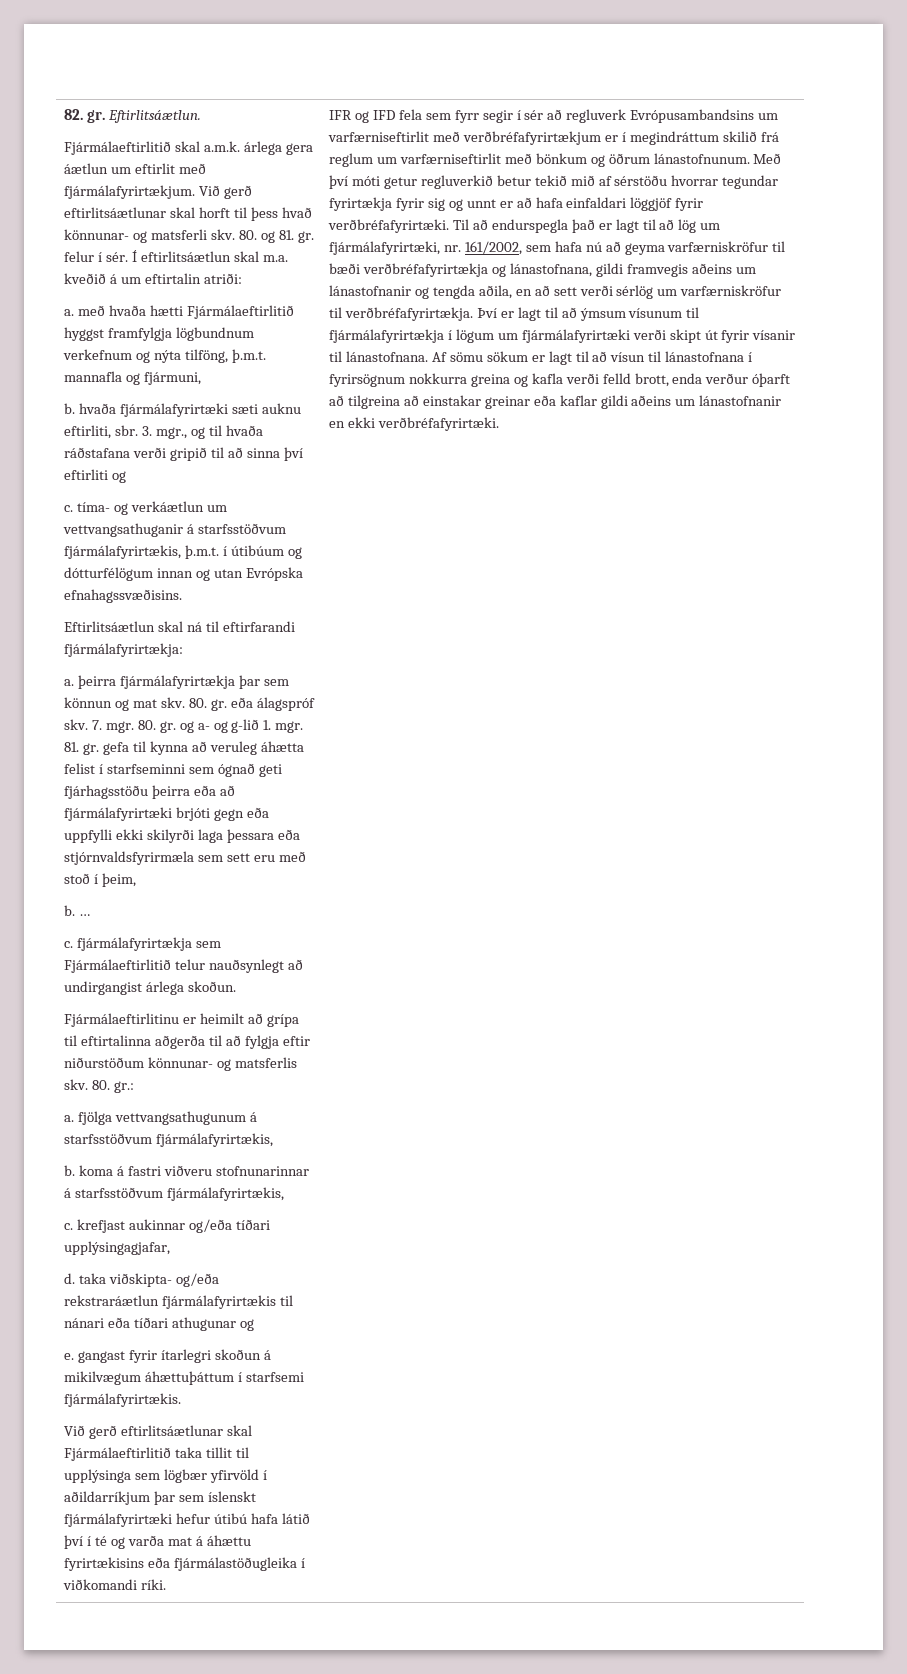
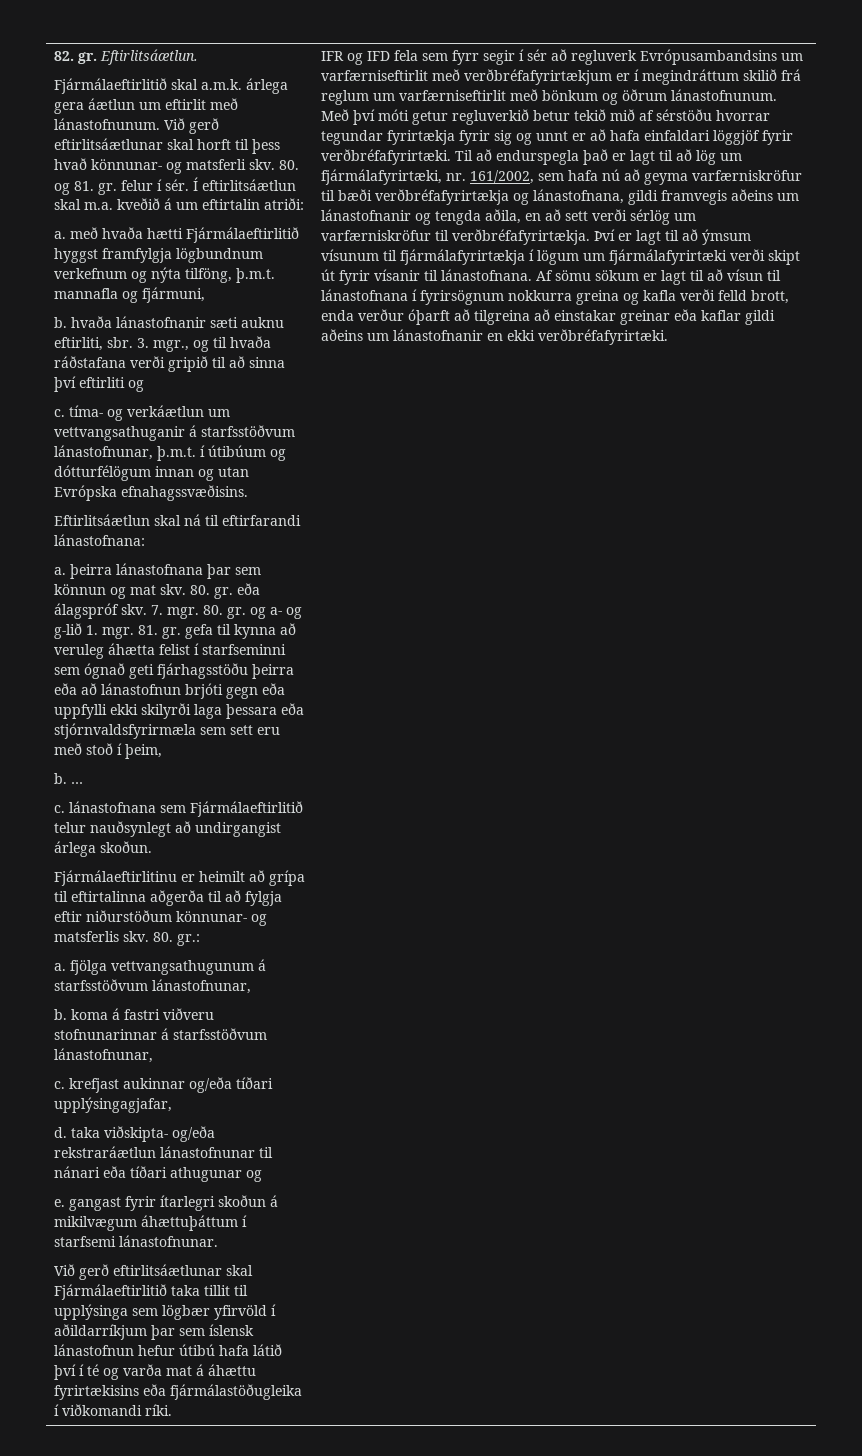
- Fjármálaeftirlitið skal a.m.k. árlega gera áætlun um eftirlit með fjármálafyrirtækjum.
+ Fjármálaeftirlitið skal a.m.k. árlega gera áætlun um eftirlit með lánastofnunum.
- b. hvaða fjármálafyrirtæki sæti auknu eftirliti, sbr.
+ b. hvaða lánastofnanir sæti auknu eftirliti, sbr.
- c. tíma- og verkáætlun um vettvangsathuganir á starfsstöðvum fjármálafyrirtækis, þ.m.t. í útibúum og dótturfélögum innan og utan Evrópska efnahagssvæðisins.
+ c. tíma- og verkáætlun um vettvangsathuganir á starfsstöðvum lánastofnunar, þ.m.t. í útibúum og dótturfélögum innan og utan Evrópska efnahagssvæðisins.
- Eftirlitsáætlun skal ná til eftirfarandi fjármálafyrirtækja:
+ Eftirlitsáætlun skal ná til eftirfarandi lánastofnana:
- a. þeirra fjármálafyrirtækja þar sem könnun og mat skv.
+ a. þeirra lánastofnana þar sem könnun og mat skv.
- 81. gr. gefa til kynna að veruleg áhætta felist í starfseminni sem ógnað geti fjárhagsstöðu þeirra eða að fjármálafyrirtæki brjóti gegn eða uppfylli ekki skilyrði laga þessara eða stjórnvaldsfyrirmæla sem sett eru með stoð í þeim,
+ 81. gr. gefa til kynna að veruleg áhætta felist í starfseminni sem ógnað geti fjárhagsstöðu þeirra eða að lánastofnun brjóti gegn eða uppfylli ekki skilyrði laga þessara eða stjórnvaldsfyrirmæla sem sett eru með stoð í þeim,
- c. fjármálafyrirtækja sem Fjármálaeftirlitið telur nauðsynlegt að undirgangist árlega skoðun.
+ c. lánastofnana sem Fjármálaeftirlitið telur nauðsynlegt að undirgangist árlega skoðun.
- a. fjölga vettvangsathugunum á starfsstöðvum fjármálafyrirtækis,
+ a. fjölga vettvangsathugunum á starfsstöðvum lánastofnunar,
- b. koma á fastri viðveru stofnunarinnar á starfsstöðvum fjármálafyrirtækis,
+ b. koma á fastri viðveru stofnunarinnar á starfsstöðvum lánastofnunar,
- d. taka viðskipta- og/eða rekstraráætlun fjármálafyrirtækis til nánari eða tíðari athugunar og
+ d. taka viðskipta- og/eða rekstraráætlun lánastofnunar til nánari eða tíðari athugunar og
- e. gangast fyrir ítarlegri skoðun á mikilvægum áhættuþáttum í starfsemi fjármálafyrirtækis.
+ e. gangast fyrir ítarlegri skoðun á mikilvægum áhættuþáttum í starfsemi lánastofnunar.
- Við gerð eftirlitsáætlunar skal Fjármálaeftirlitið taka tillit til upplýsinga sem lögbær yfirvöld í aðildarríkjum þar sem íslenskt fjármálafyrirtæki hefur útibú hafa látið því í té og varða mat á áhættu fyrirtækisins eða fjármálastöðugleika í viðkomandi ríki.
+ Við gerð eftirlitsáætlunar skal Fjármálaeftirlitið taka tillit til upplýsinga sem lögbær yfirvöld í aðildarríkjum þar sem íslensk lánastofnun hefur útibú hafa látið því í té og varða mat á áhættu fyrirtækisins eða fjármálastöðugleika í viðkomandi ríki.

